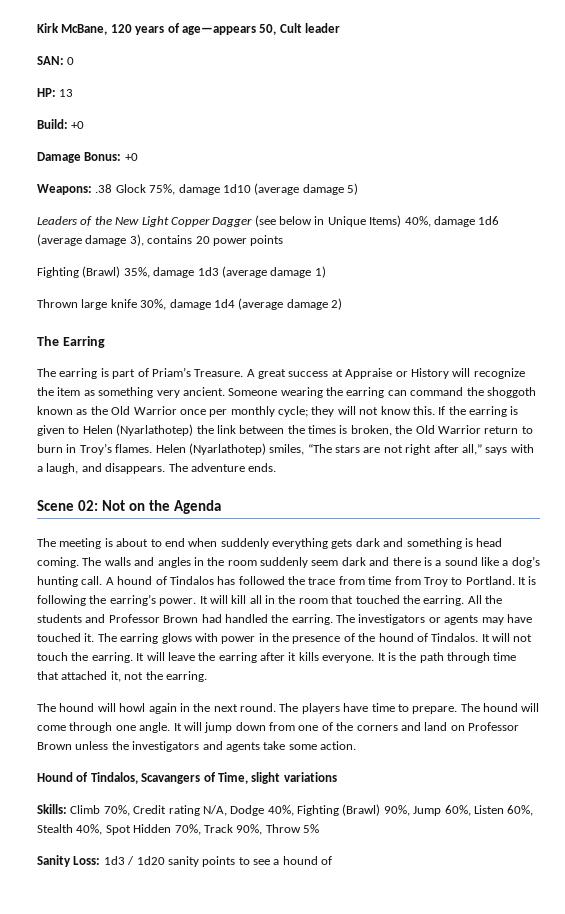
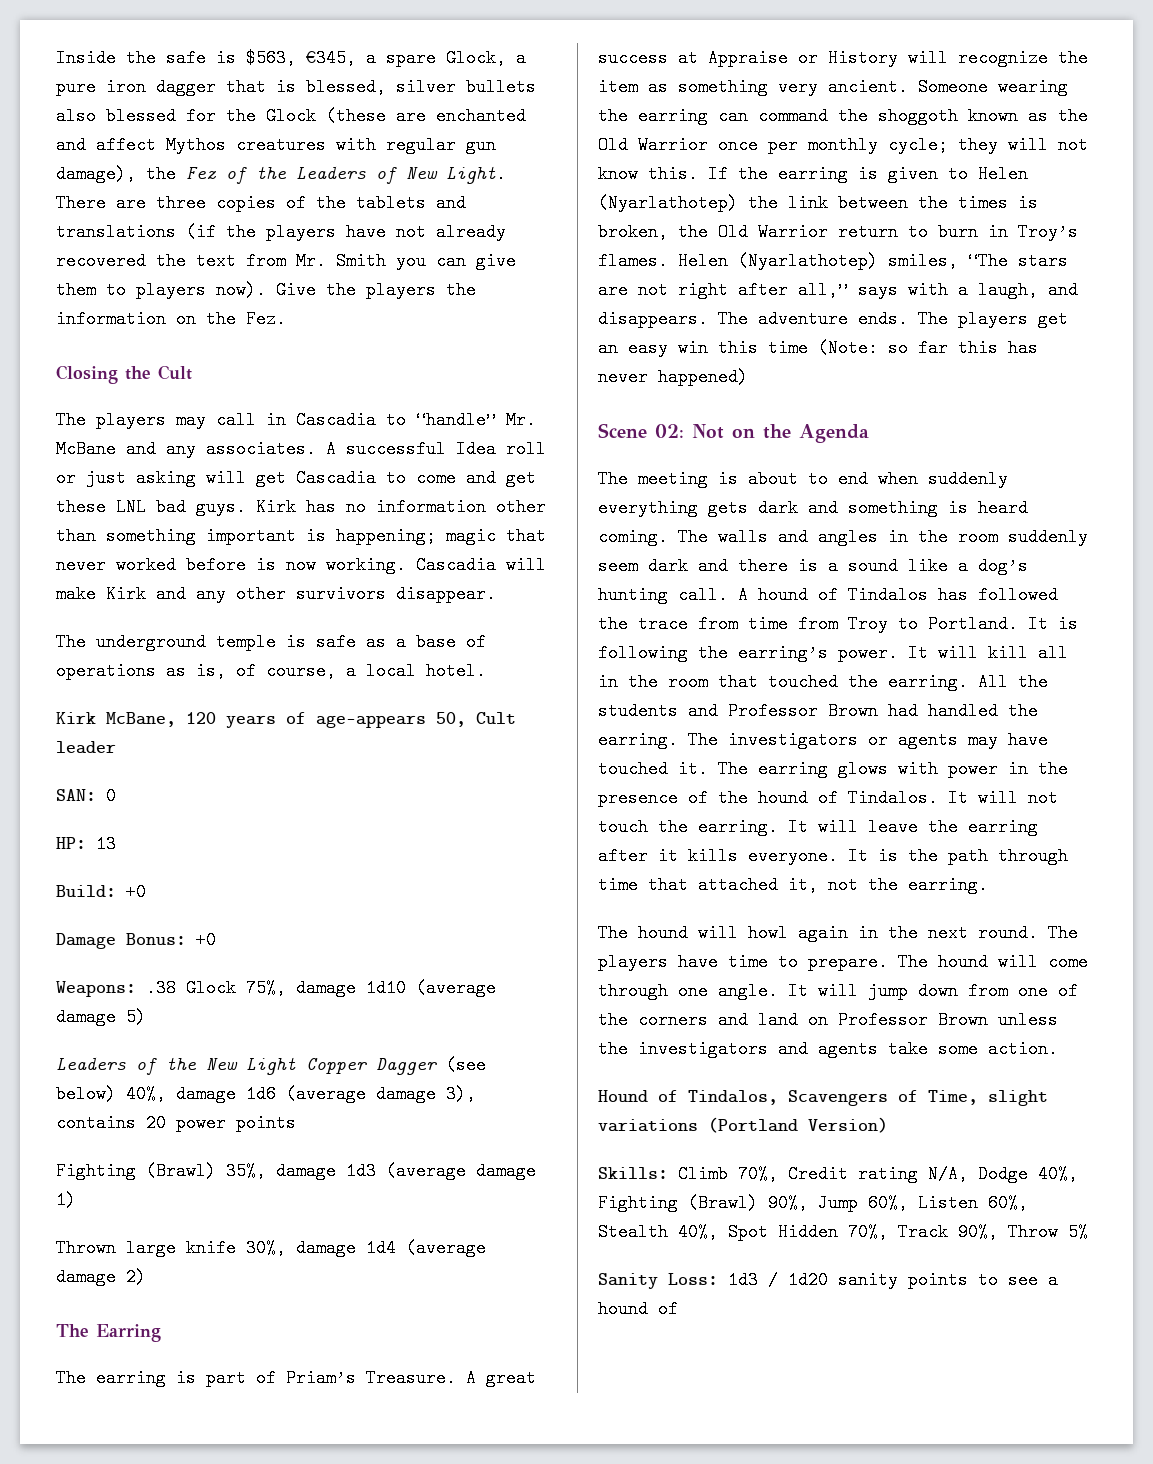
+ Inside the safe is $563, €345, a spare Glock, a pure iron dagger that is blessed, silver bullets also blessed for the Glock (these are enchanted and affect Mythos creatures with regular gun damage), the Fez of the Leaders of New Light. There are three copies of the tablets and translations (if the players have not already recovered the text from Mr. Smith you can give them to players now). Give the players the information on the Fez.
+ Closing the Cult
+ The players may call in Cascadia to “handle” Mr. McBane and any associates. A successful Idea roll or just asking will get Cascadia to come and get these LNL bad guys. Kirk has no information other than something important is happening; magic that never worked before is now working. Cascadia will make Kirk and any other survivors disappear.
+ The underground temple is safe as a base of operations as is, of course, a local hotel.
- Leaders of the New Light Copper Dagger (see below in Unique Items) 40%, damage 1d6 (average damage 3), contains 20 power points
+ Leaders of the New Light Copper Dagger (see below) 40%, damage 1d6 (average damage 3), contains 20 power points
+ The players get an easy win this time (Note: so far this has never happened)
- The meeting is about to end when suddenly everything gets dark and something is head coming.
+ The meeting is about to end when suddenly everything gets dark and something is heard coming.
- Hound of Tindalos, Scavangers of Time, slight variations
+ Hound of Tindalos, Scavengers of Time, slight variations (Portland Version)

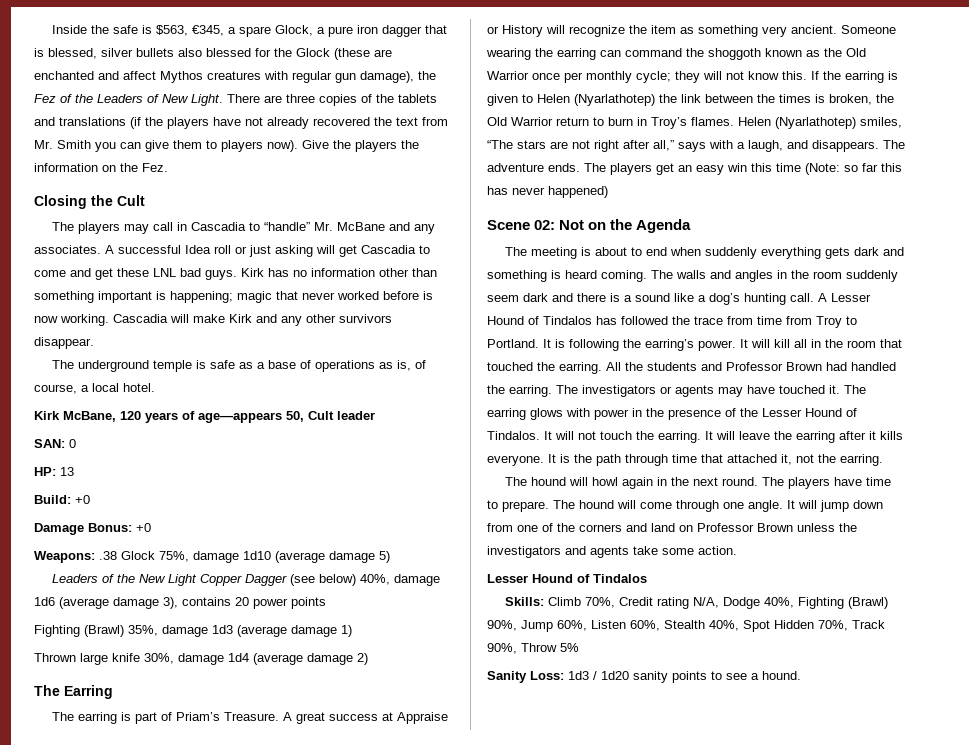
- A hound of Tindalos has followed the trace from time from Troy to Portland.
+ A Lesser Hound of Tindalos has followed the trace from time from Troy to Portland.
- The earring glows with power in the presence of the hound of Tindalos.
+ The earring glows with power in the presence of the Lesser Hound of Tindalos.
  It will jump down from one of the corners and land on Professor Brown unless the investigators and agents take some action.
- Hound of Tindalos, Scavengers of Time, slight variations (Portland Version)
+ Lesser Hound of Tindalos
- Sanity Loss: 1d3 / 1d20 sanity points to see a hound of
+ Sanity Loss: 1d3 / 1d20 sanity points to see a hound.

